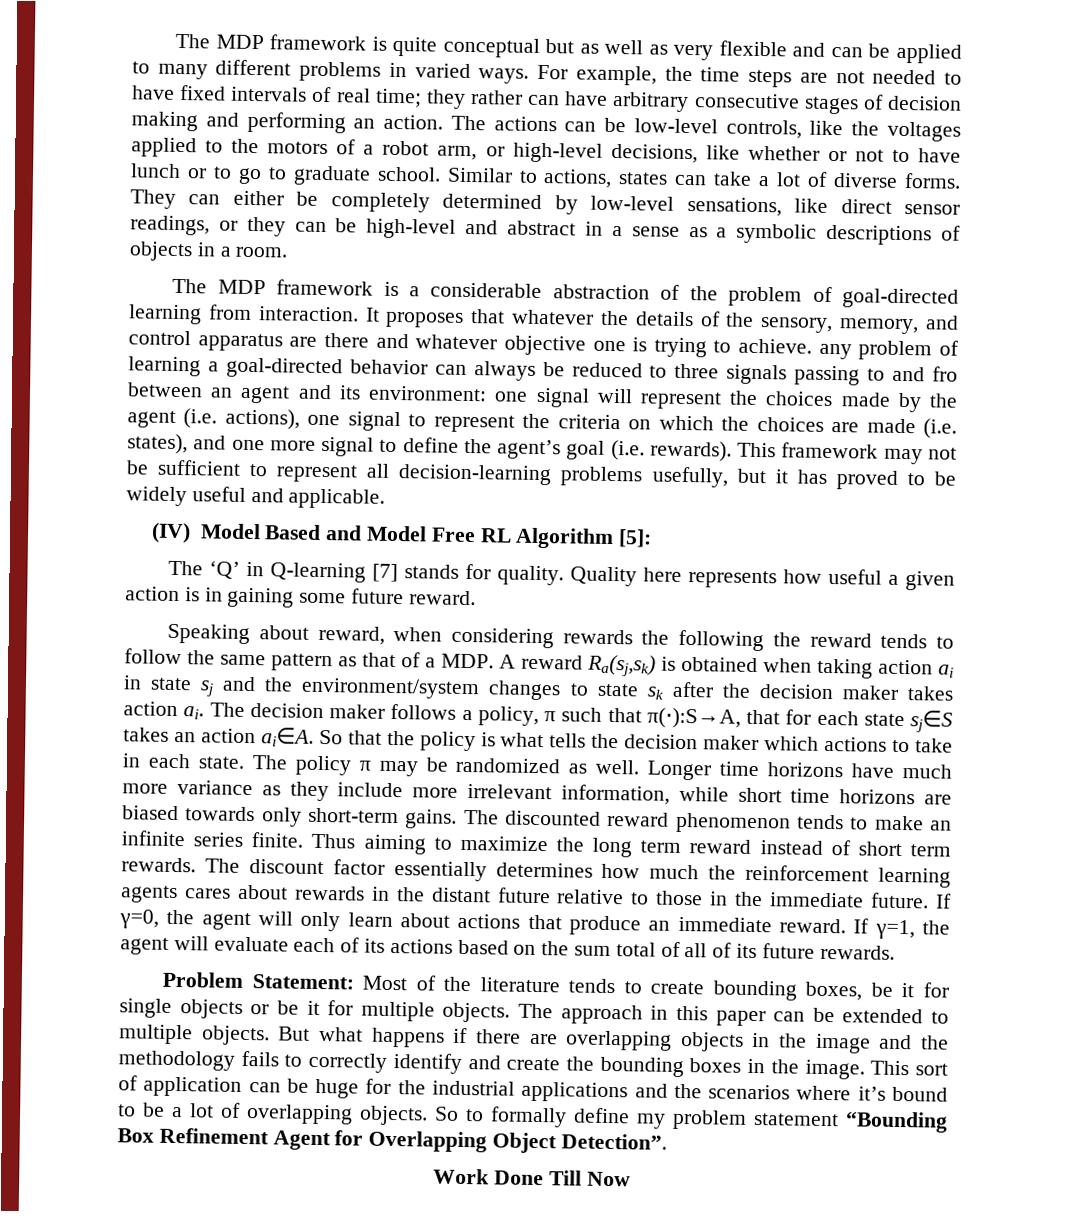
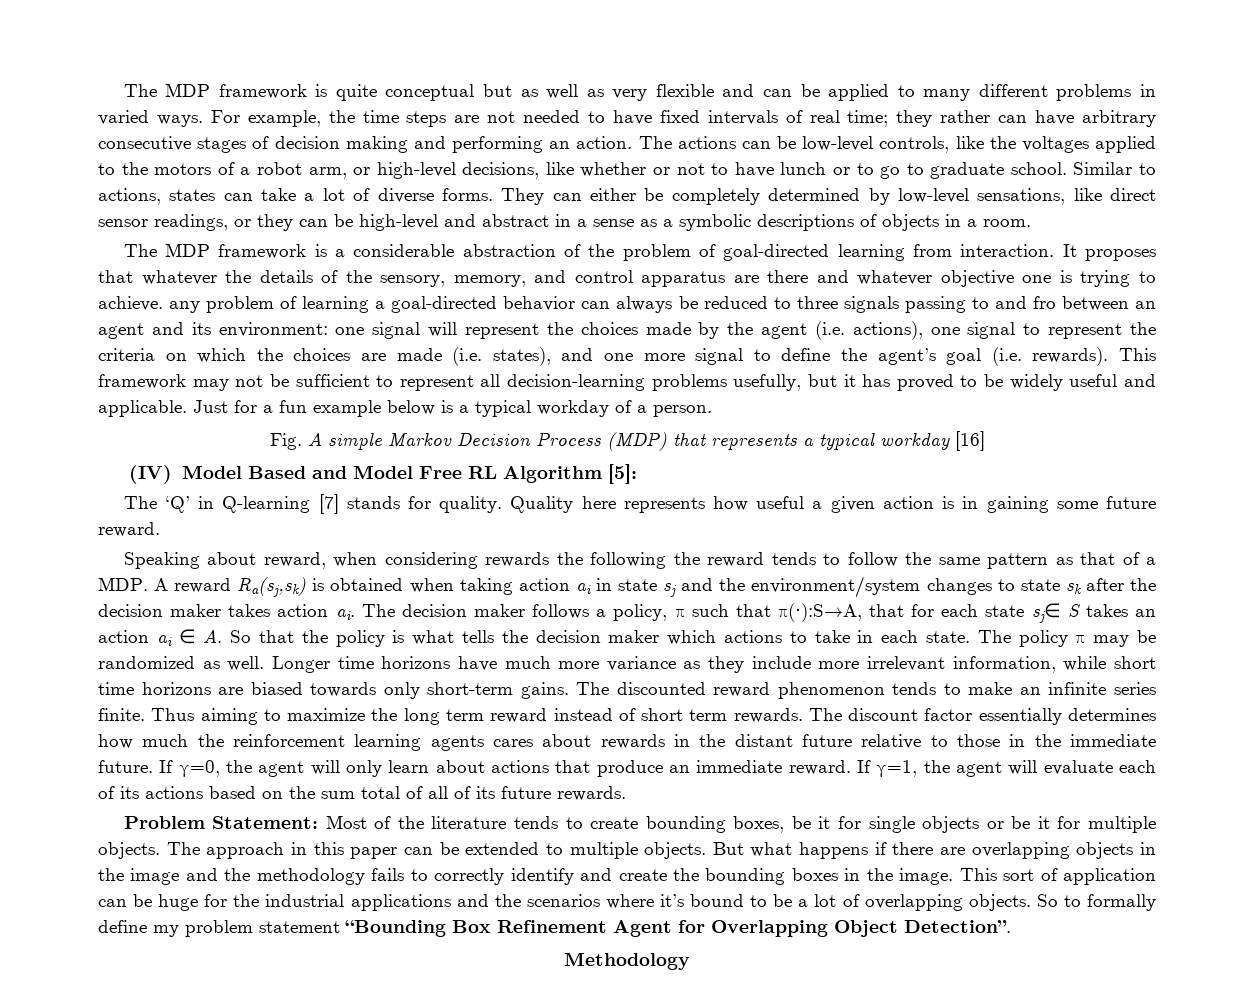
+ Just for a fun example below is a typical workday of a person.
+ Fig. A simple Markov Decision Process (MDP) that represents a typical workday [16]
- The decision maker follows a policy, π such that π(⋅):S→A, that for each state sj∈S takes an action ai∈A. So that the policy is what tells the decision maker which actions to take in each state.
+ The decision maker follows a policy, π such that π(⋅):S→A, that for each state sj∈ S takes an action ai ∈ A. So that the policy is what tells the decision maker which actions to take in each state.
- Work Done Till Now
+ Methodology

